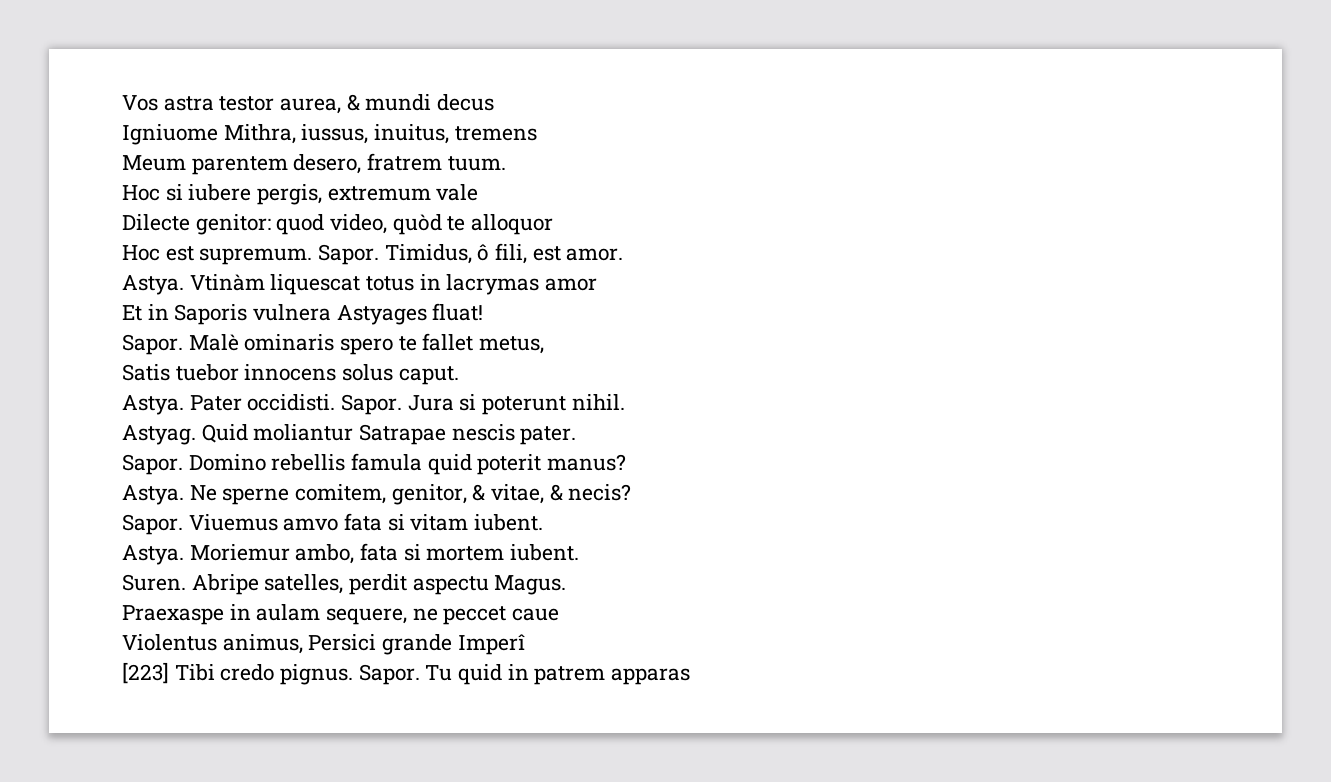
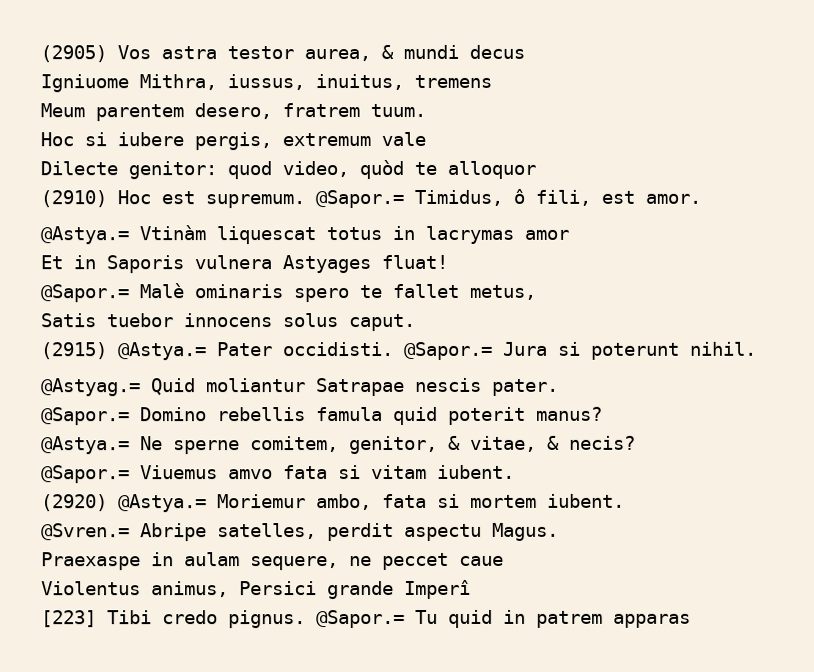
- Vos astra testor aurea, & mundi decus
+ (2905) Vos astra testor aurea, & mundi decus
- Hoc est supremum.
+ (2910) Hoc est supremum.
- Sapor. Timidus, ô fili, est amor.
+ @Sapor.= Timidus, ô fili, est amor.
- Astya. Vtinàm liquescat totus in lacrymas amor
+ @Astya.= Vtinàm liquescat totus in lacrymas amor
- Sapor. Malè ominaris spero te fallet metus,
+ @Sapor.= Malè ominaris spero te fallet metus,
- Astya. Pater occidisti.
+ (2915) @Astya.= Pater occidisti.
- Sapor. Jura si poterunt nihil.
+ @Sapor.= Jura si poterunt nihil.
- Astyag. Quid moliantur Satrapae nescis pater.
+ @Astyag.= Quid moliantur Satrapae nescis pater.
- Sapor. Domino rebellis famula quid poterit manus?
+ @Sapor.= Domino rebellis famula quid poterit manus?
- Astya. Ne sperne comitem, genitor, & vitae, & necis?
+ @Astya.= Ne sperne comitem, genitor, & vitae, & necis?
- Sapor. Viuemus amvo fata si vitam iubent.
+ @Sapor.= Viuemus amvo fata si vitam iubent.
- Astya. Moriemur ambo, fata si mortem iubent.
+ (2920) @Astya.= Moriemur ambo, fata si mortem iubent.
- Suren. Abripe satelles, perdit aspectu Magus.
+ @Svren.= Abripe satelles, perdit aspectu Magus.
- Sapor. Tu quid in patrem apparas
+ @Sapor.= Tu quid in patrem apparas

